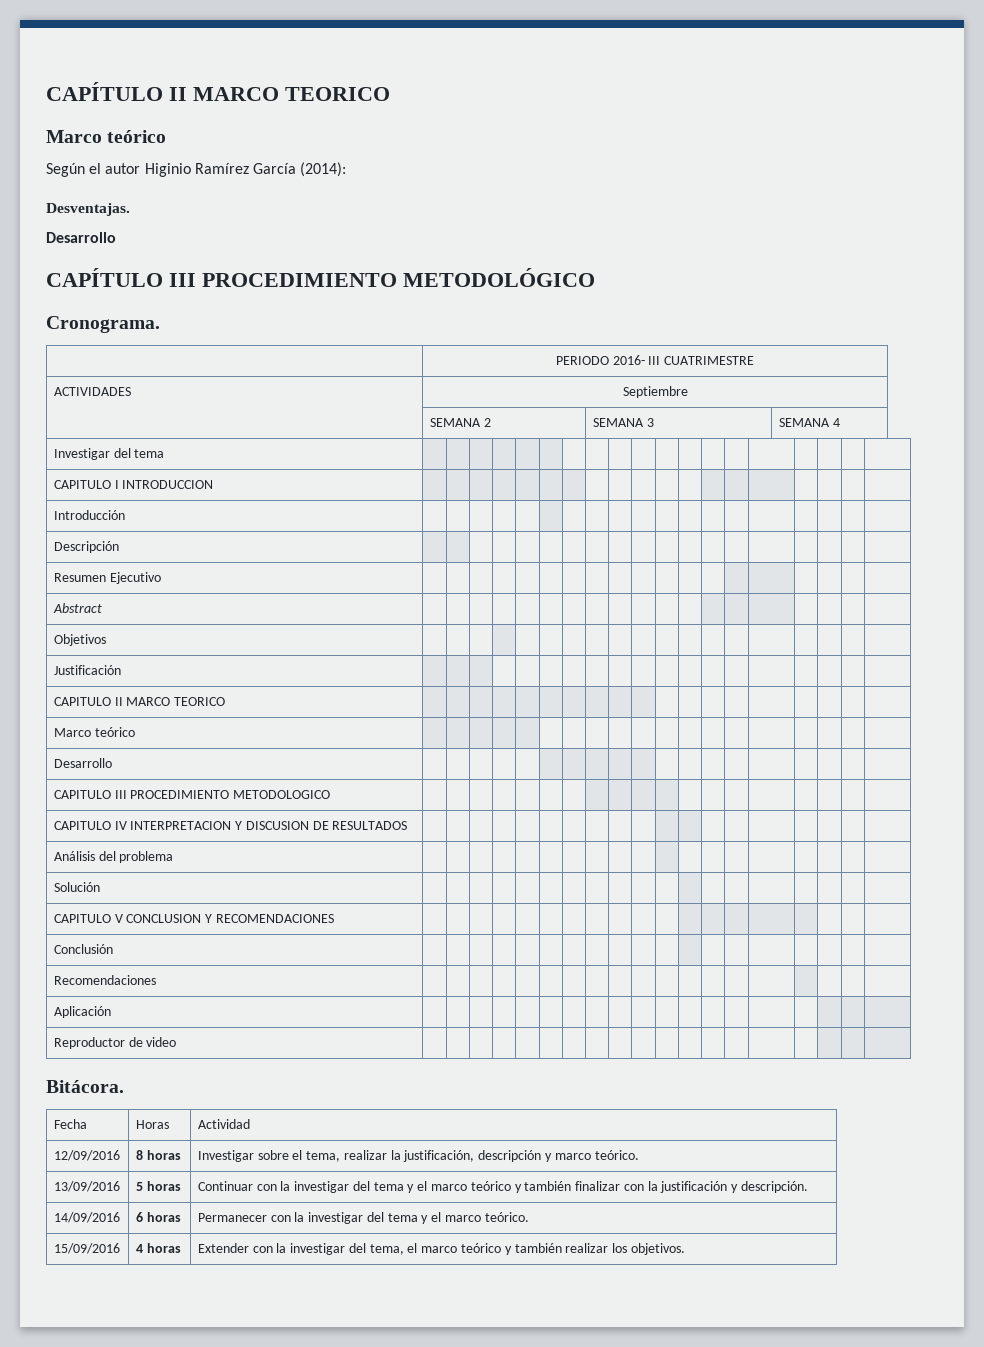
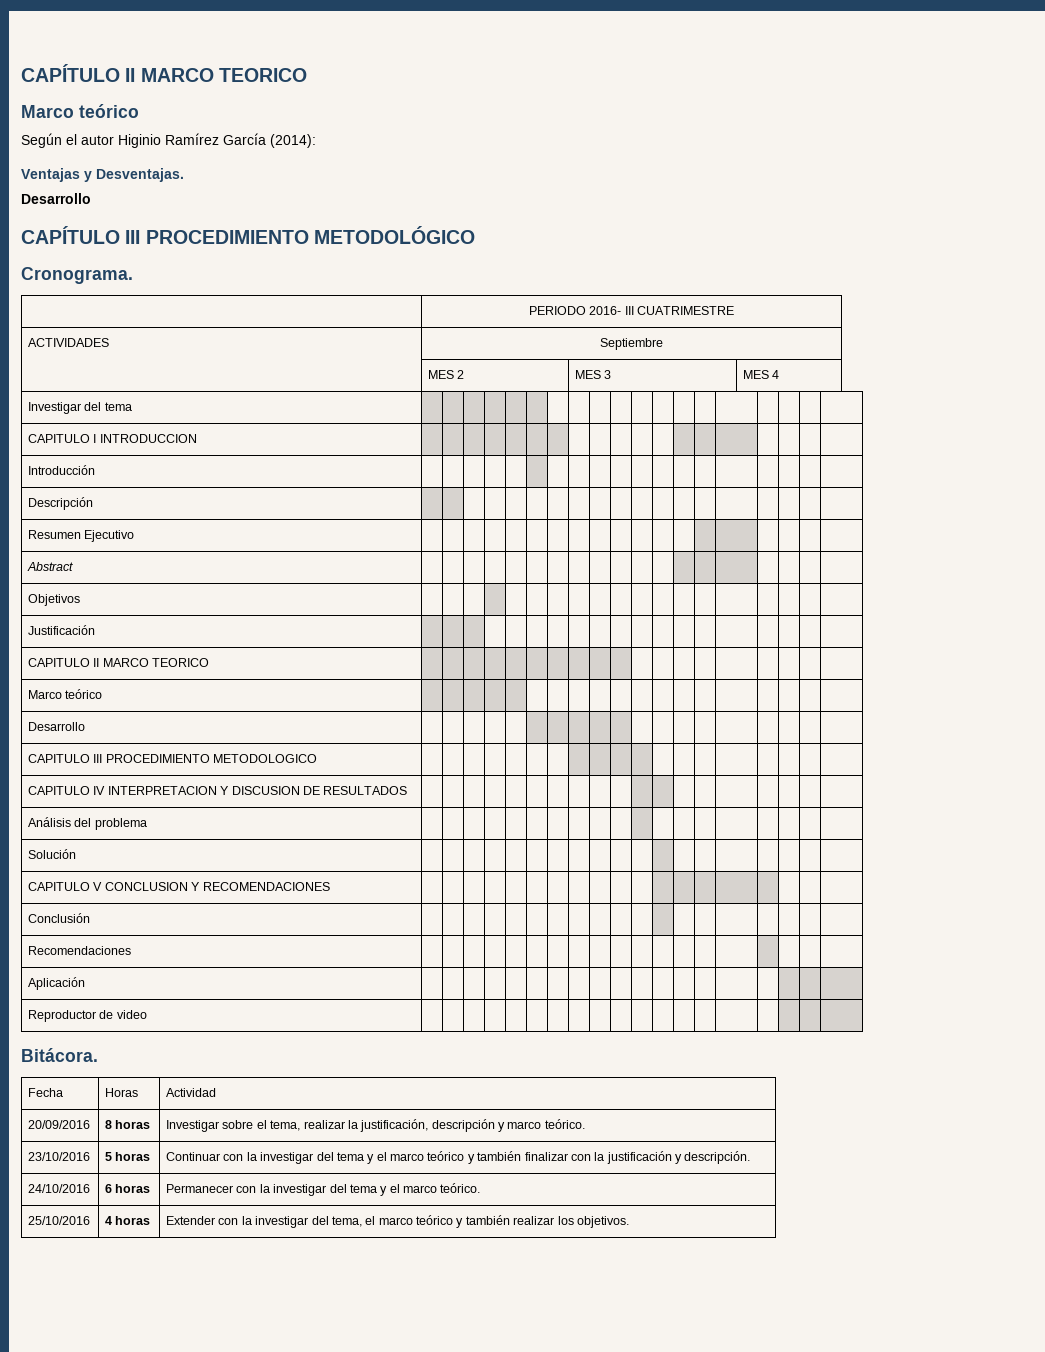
- Desventajas.
+ Ventajas y Desventajas.
- | SEMANA 2 | SEMANA 3 | SEMANA 4
+ | MES 2 | MES 3 | MES 4
- 12/09/2016 | 8 horas | Investigar sobre el tema, realizar la justificación, descripción y marco teórico.
+ 20/09/2016 | 8 horas | Investigar sobre el tema, realizar la justificación, descripción y marco teórico.
- 13/09/2016 | 5 horas | Continuar con la investigar del tema y el marco teórico y también finalizar con la justificación y descripción.
+ 23/10/2016 | 5 horas | Continuar con la investigar del tema y el marco teórico y también finalizar con la justificación y descripción.
- 14/09/2016 | 6 horas | Permanecer con la investigar del tema y el marco teórico.
+ 24/10/2016 | 6 horas | Permanecer con la investigar del tema y el marco teórico.
- 15/09/2016 | 4 horas | Extender con la investigar del tema, el marco teórico y también realizar los objetivos.
+ 25/10/2016 | 4 horas | Extender con la investigar del tema, el marco teórico y también realizar los objetivos.

